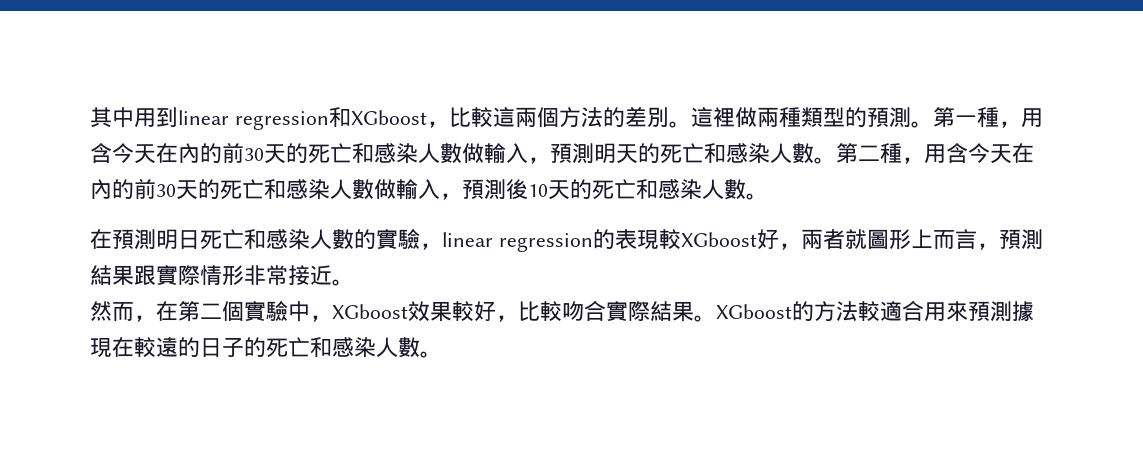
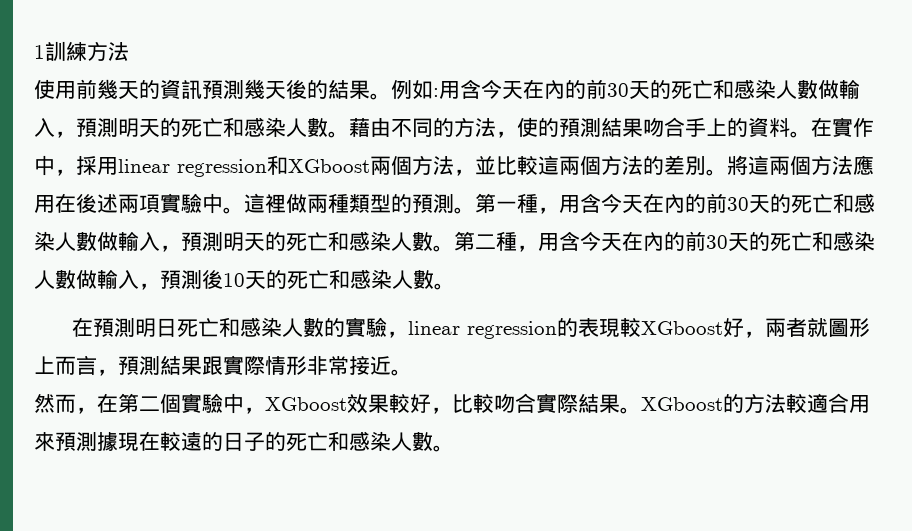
- 其中用到linear regression和XGboost，比較這兩個方法的差別。
+ 1訓練方法
+ 使用前幾天的資訊預測幾天後的結果。例如:用含今天在內的前30天的死亡和感染人數做輸入，預測明天的死亡和感染人數。藉由不同的方法，使的預測結果吻合手上的資料。在實作中，採用linear regression和XGboost兩個方法，並比較這兩個方法的差別。
+ 將這兩個方法應用在後述兩項實驗中。

